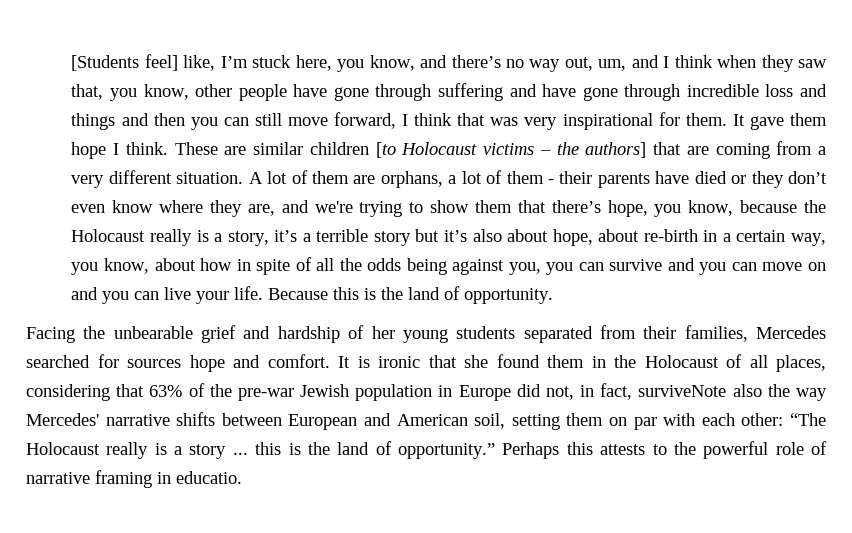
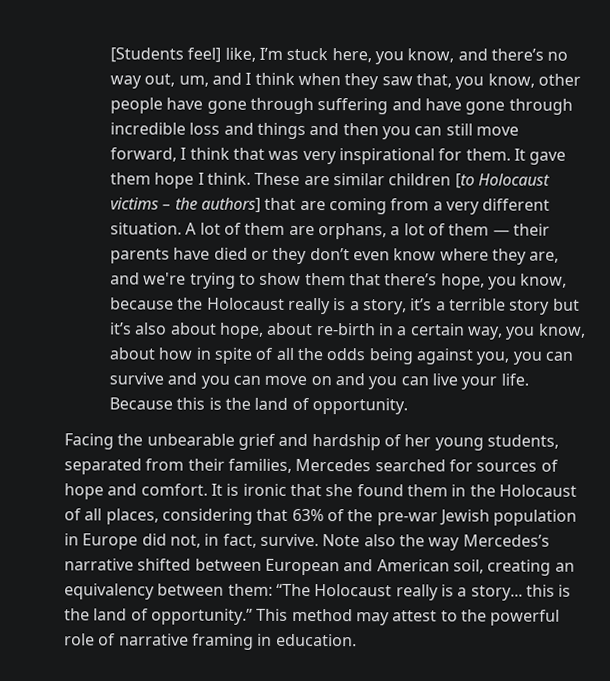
- A lot of them are orphans, a lot of them - their parents have died or they don’t even know where they are, and we're trying to show them that there’s hope, you know, because the Holocaust really is a story, it’s a terrible story but it’s also about hope, about re-birth in a certain way, you know, about how in spite of all the odds being against you, you can survive and you can move on and you can live your life.
+ A lot of them are orphans, a lot of them — their parents have died or they don’t even know where they are, and we're trying to show them that there’s hope, you know, because the Holocaust really is a story, it’s a terrible story but it’s also about hope, about re-birth in a certain way, you know, about how in spite of all the odds being against you, you can survive and you can move on and you can live your life.
- Facing the unbearable grief and hardship of her young students separated from their families, Mercedes searched for sources hope and comfort.
+ Facing the unbearable grief and hardship of her young students, separated from their families, Mercedes searched for sources of hope and comfort.
- It is ironic that she found them in the Holocaust of all places, considering that 63% of the pre-war Jewish population in Europe did not, in fact, surviveNote also the way Mercedes' narrative shifts between European and American soil, setting them on par with each other: “The Holocaust really is a story ... this is the land of opportunity.”
+ It is ironic that she found them in the Holocaust of all places, considering that 63% of the pre-war Jewish population in Europe did not, in fact, survive. Note also the way Mercedes’s narrative shifted between European and American soil, creating an equivalency between them: “The Holocaust really is a story... this is the land of opportunity.”
- Perhaps this attests to the powerful role of narrative framing in educatio.
+ This method may attest to the powerful role of narrative framing in education.

